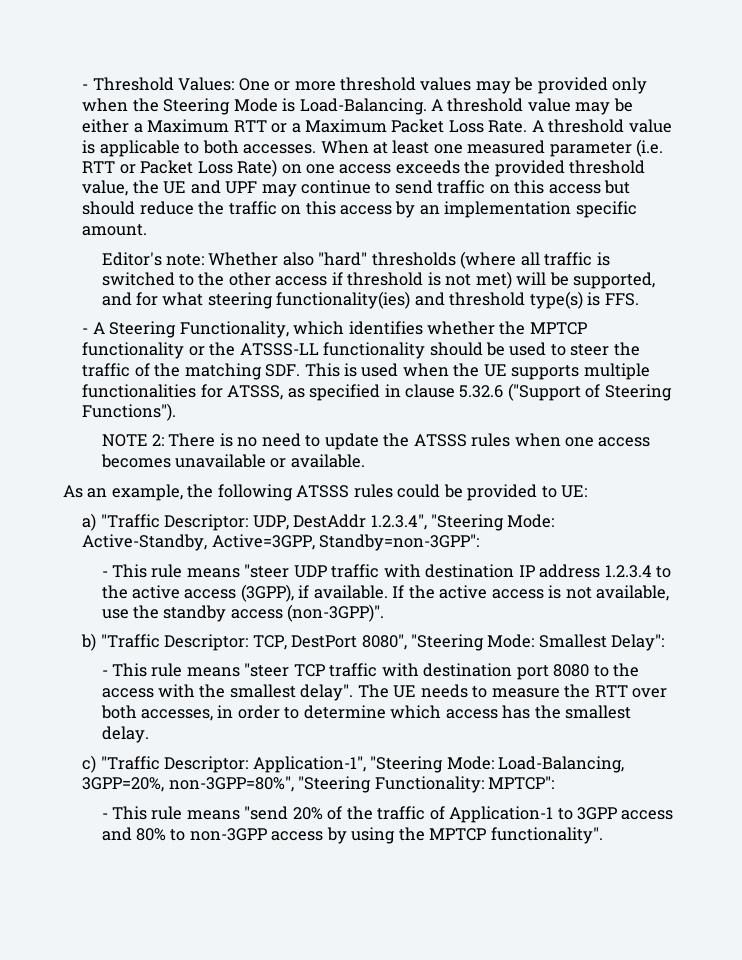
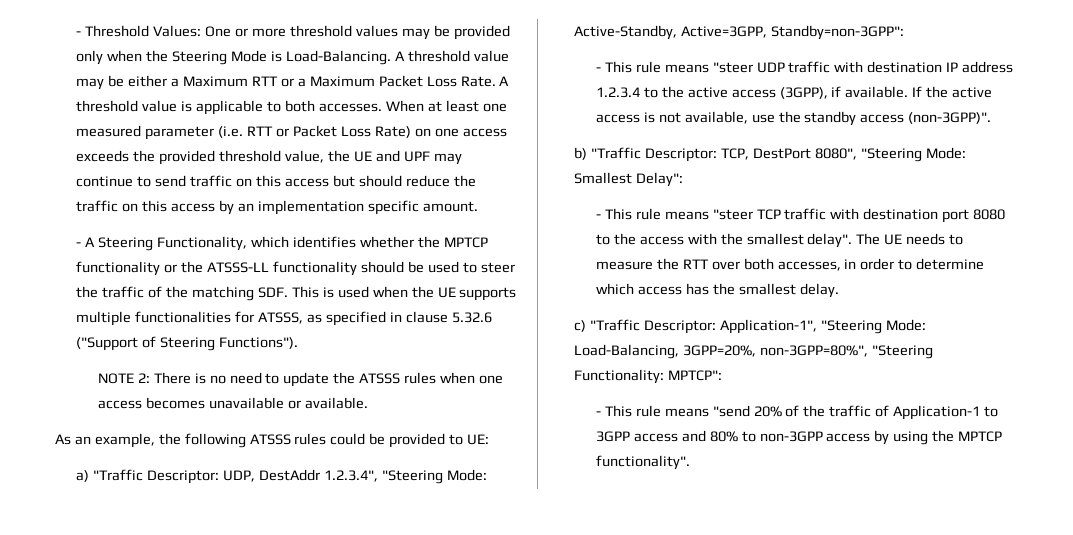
- Editor's note: Whether also "hard" thresholds (where all traffic is switched to the other access if threshold is not met) will be supported, and for what steering functionality(ies) and threshold type(s) is FFS.

